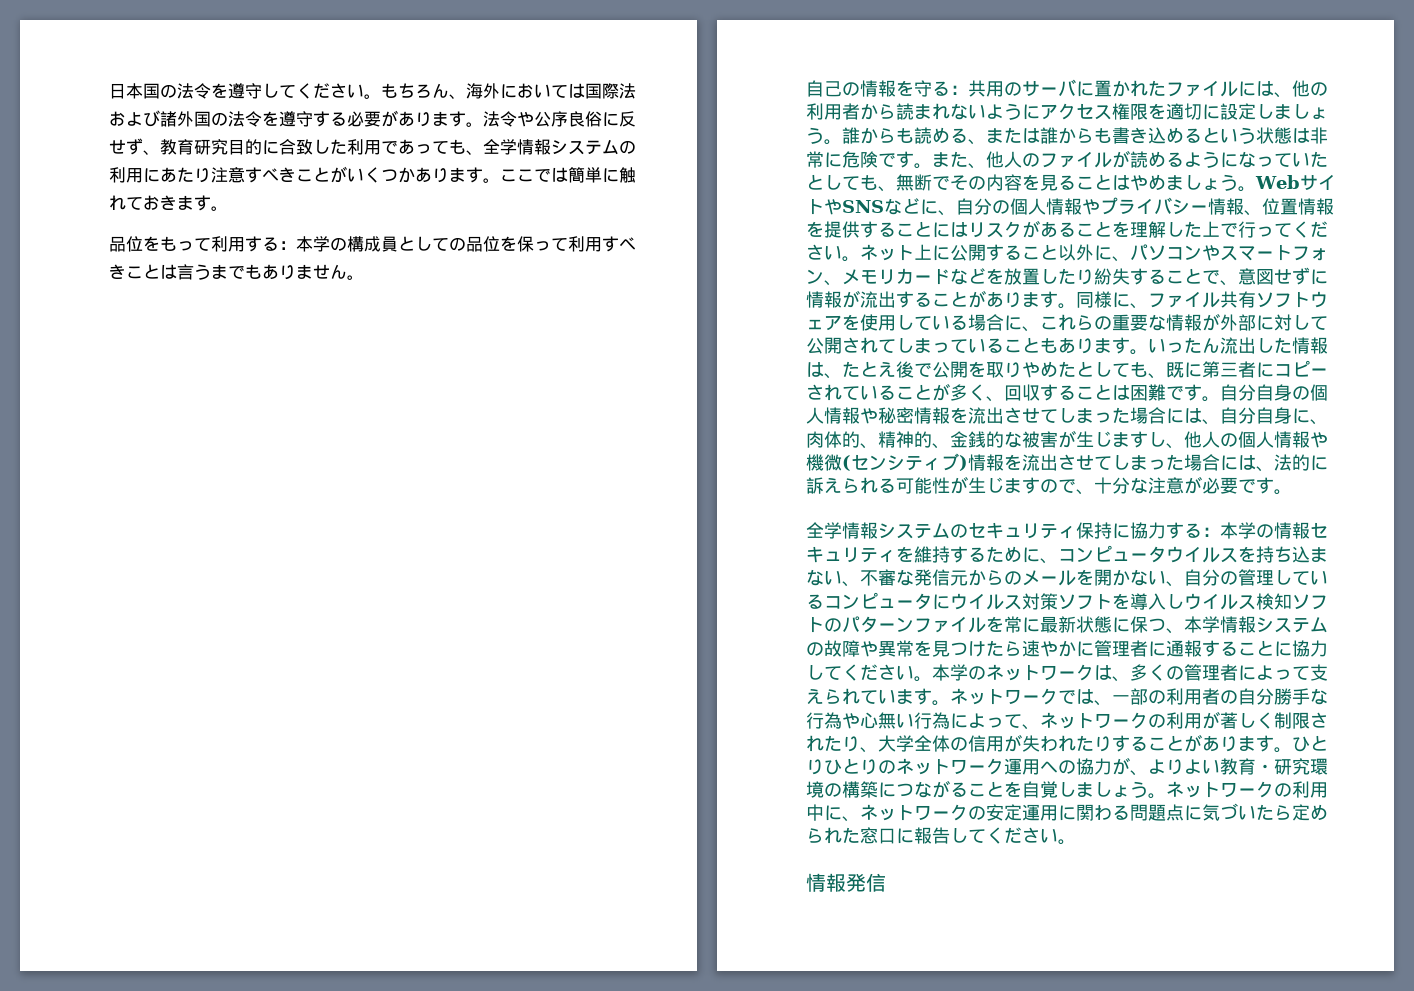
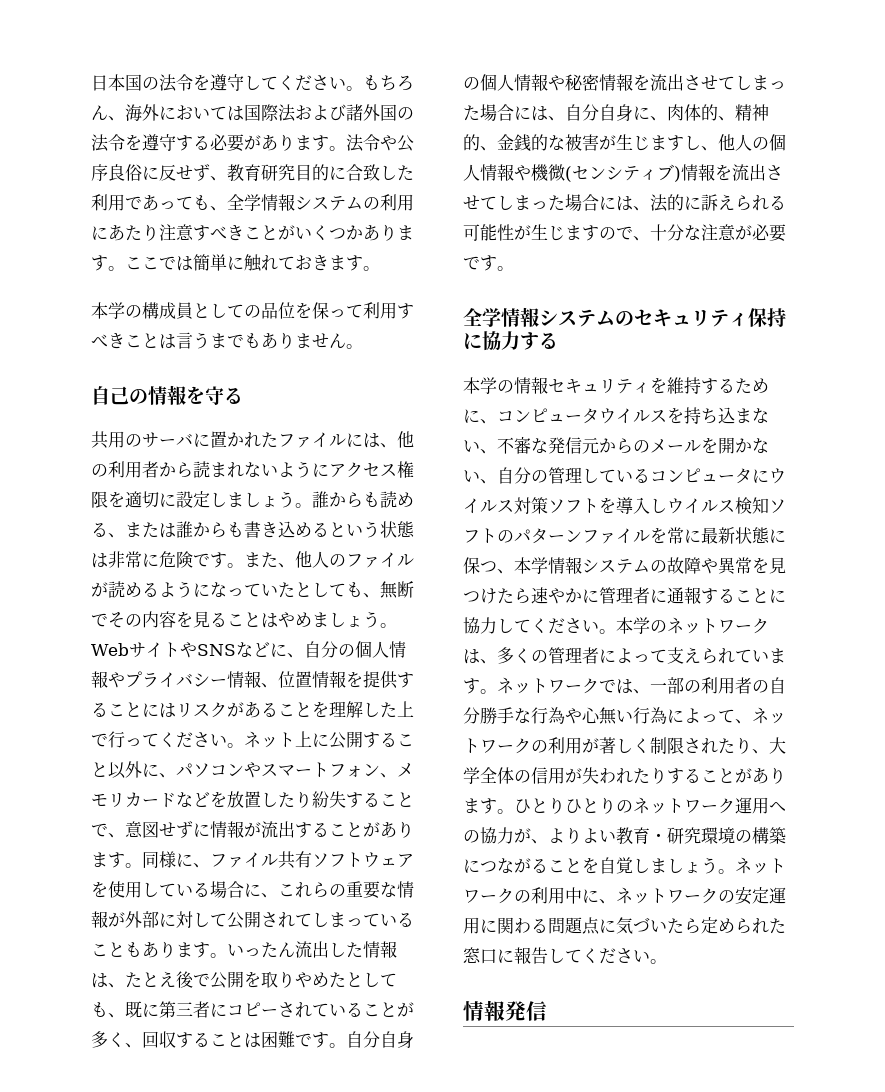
- 品位をもって利用する：本学の構成員としての品位を保って利用すべきことは言うまでもありません。
+ 本学の構成員としての品位を保って利用すべきことは言うまでもありません。
- 自己の情報を守る：共用のサーバに置かれたファイルには、他の利用者から読まれないようにアクセス権限を適切に設定しましょう。
+ 自己の情報を守る
+ 共用のサーバに置かれたファイルには、他の利用者から読まれないようにアクセス権限を適切に設定しましょう。
- 全学情報システムのセキュリティ保持に協力する：本学の情報セキュリティを維持するために、コンピュータウイルスを持ち込まない、不審な発信元からのメールを開かない、自分の管理しているコンピュータにウイルス対策ソフトを導入しウイルス検知ソフトのパターンファイルを常に最新状態に保つ、本学情報システムの故障や異常を見つけたら速やかに管理者に通報することに協力してください。
+ 全学情報システムのセキュリティ保持に協力する
+ 本学の情報セキュリティを維持するために、コンピュータウイルスを持ち込まない、不審な発信元からのメールを開かない、自分の管理しているコンピュータにウイルス対策ソフトを導入しウイルス検知ソフトのパターンファイルを常に最新状態に保つ、本学情報システムの故障や異常を見つけたら速やかに管理者に通報することに協力してください。

